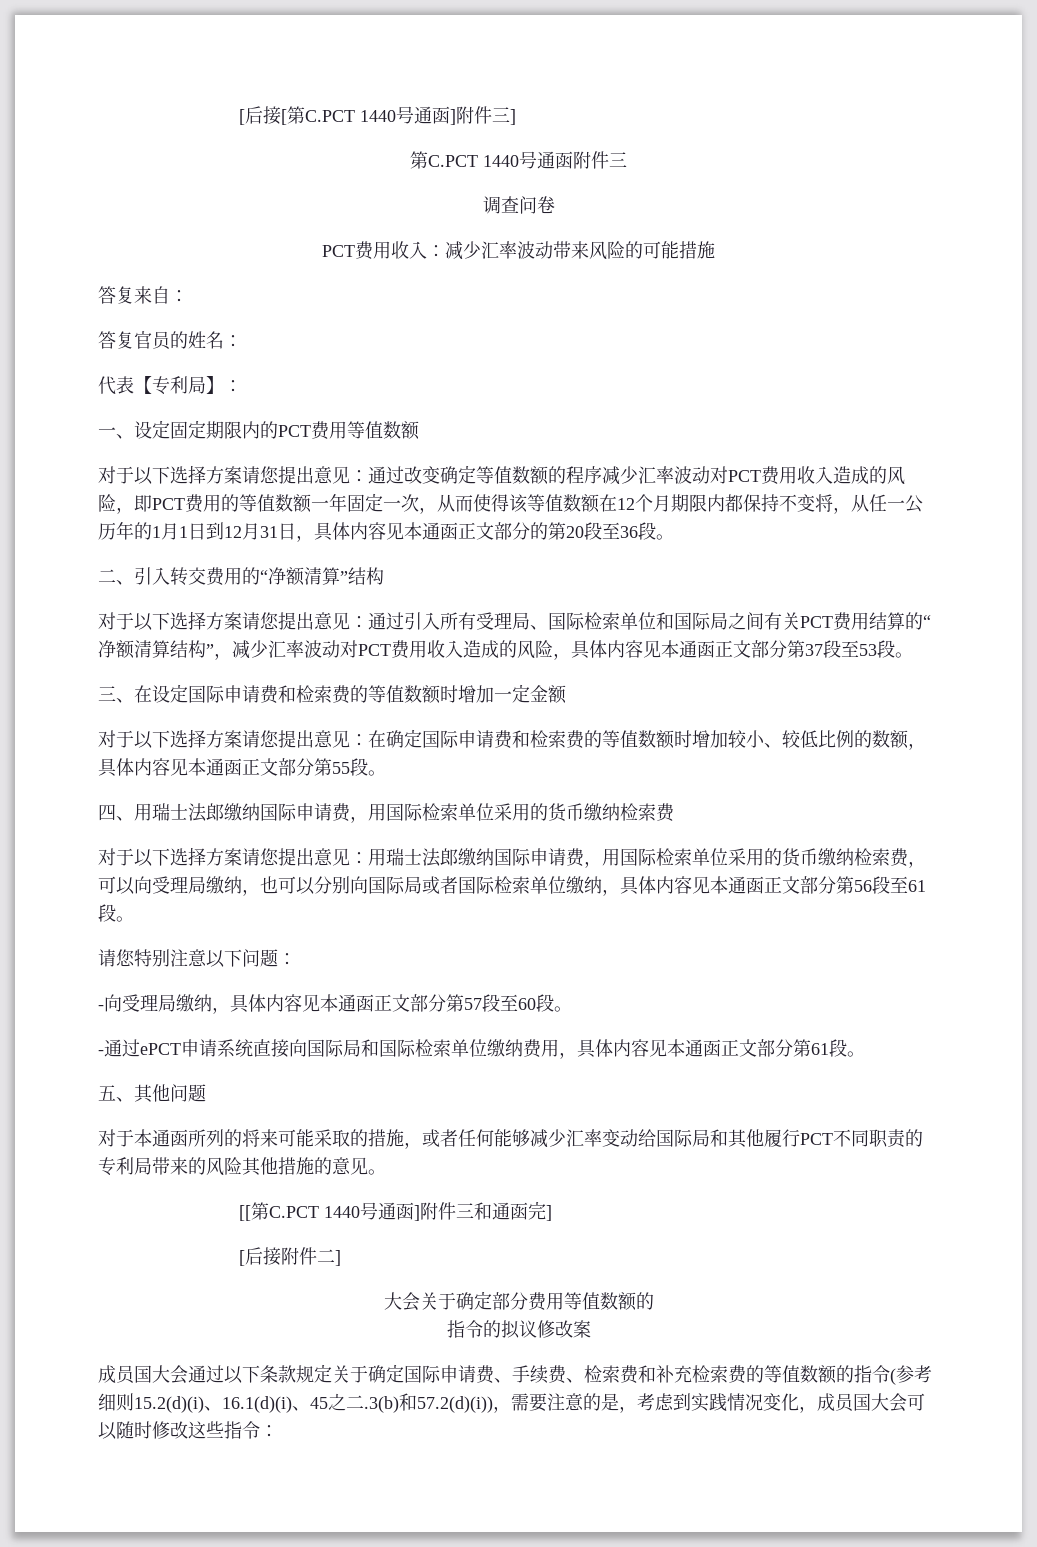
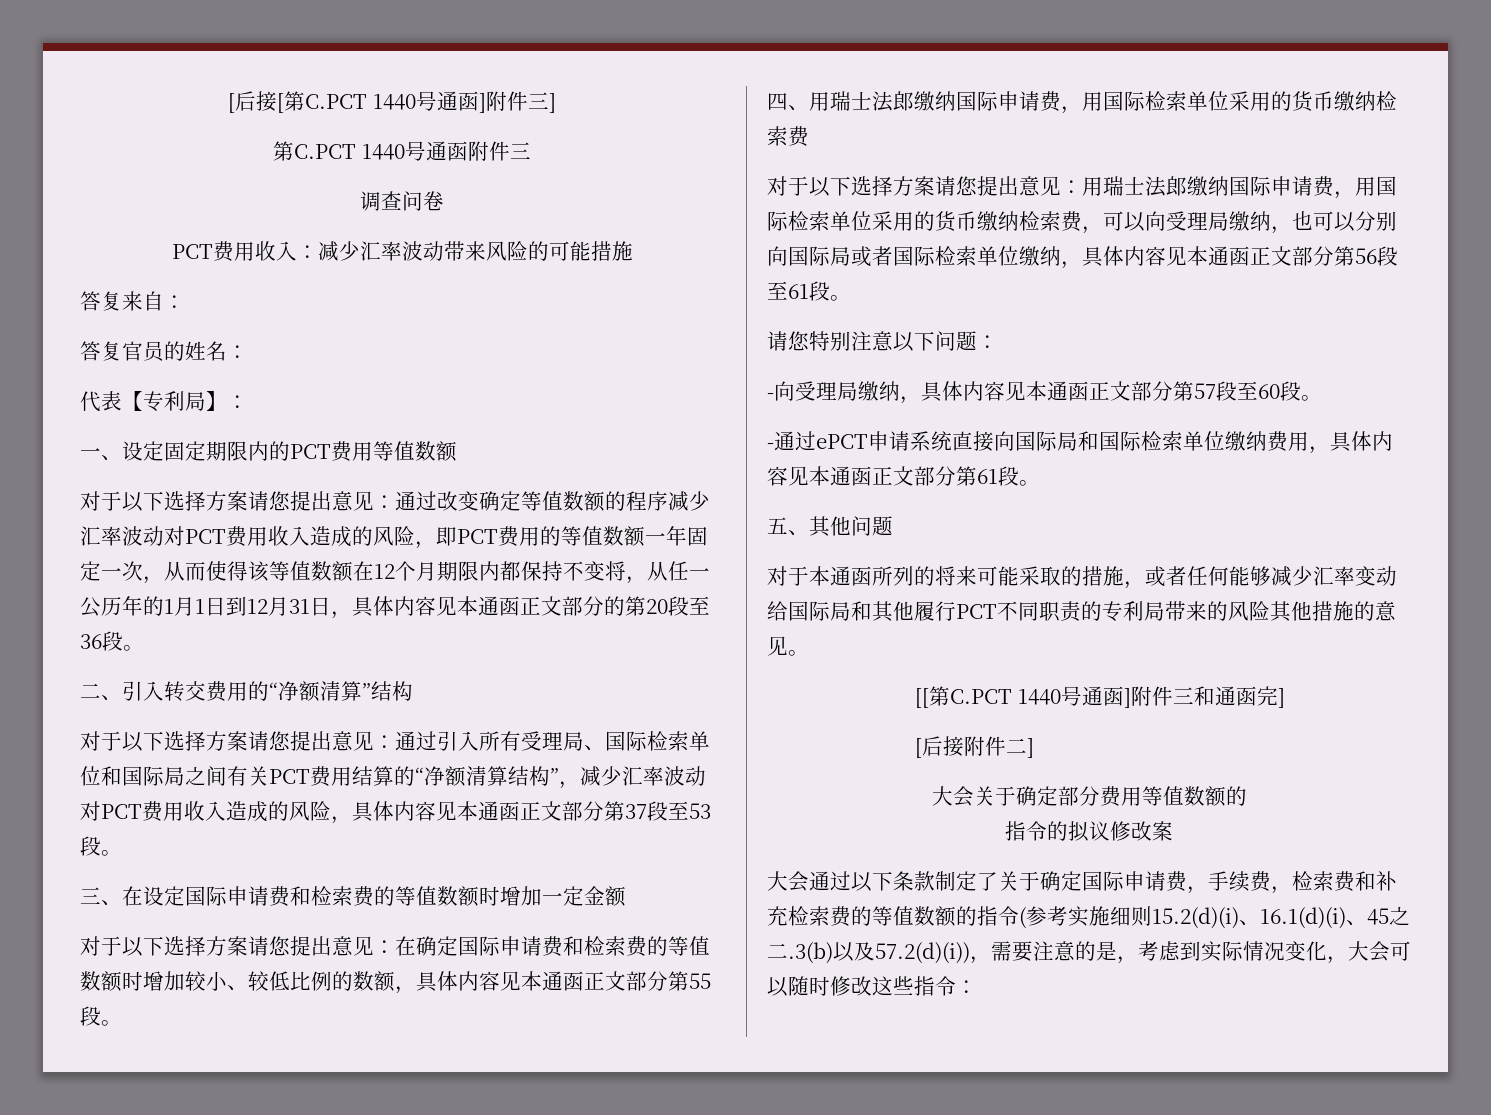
- 成员国大会通过以下条款规定关于确定国际申请费、手续费、检索费和补充检索费的等值数额的指令(参考细则15.2(d)(i)、16.1(d)(i)、45之二.3(b)和57.2(d)(i))，需要注意的是，考虑到实践情况变化，成员国大会可以随时修改这些指令：
+ 大会通过以下条款制定了关于确定国际申请费，手续费，检索费和补充检索费的等值数额的指令(参考实施细则15.2(d)(i)、16.1(d)(i)、45之二.3(b)以及57.2(d)(i))，需要注意的是，考虑到实际情况变化，大会可以随时修改这些指令：

